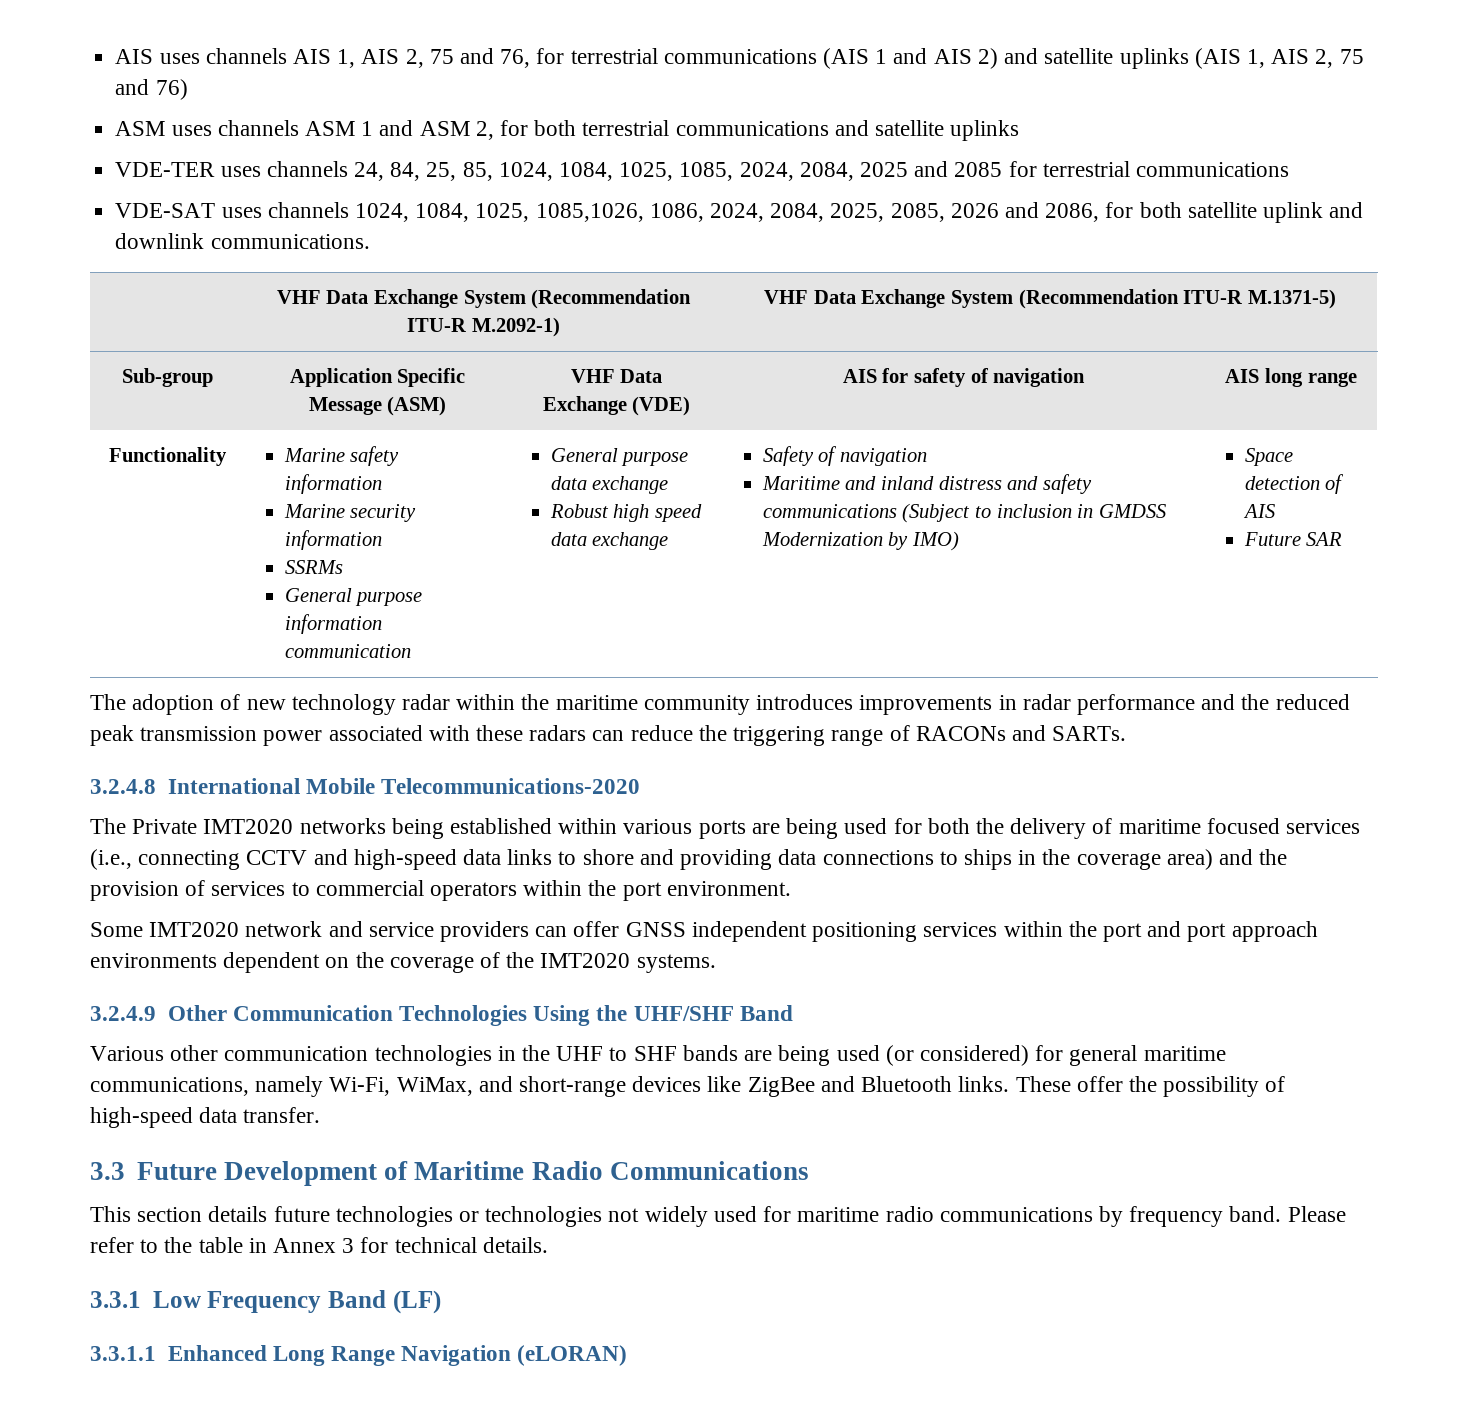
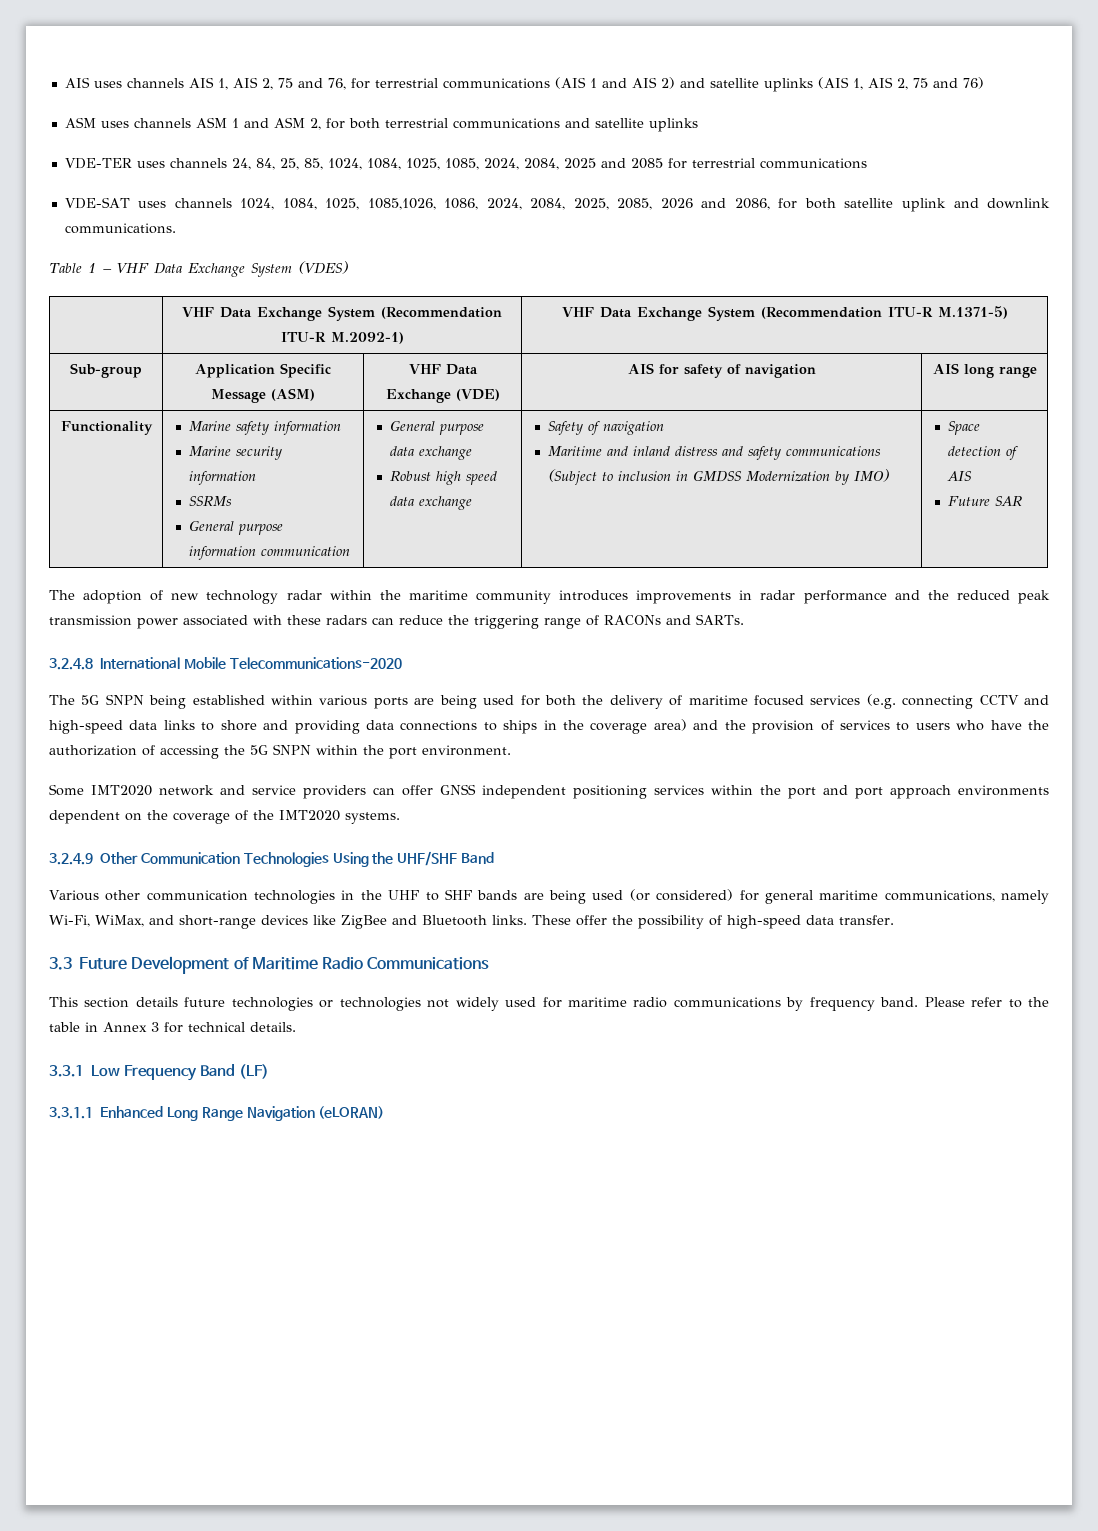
+ Table 1 – VHF Data Exchange System (VDES)
- The Private IMT2020 networks being established within various ports are being used for both the delivery of maritime focused services (i.e., connecting CCTV and high-speed data links to shore and providing data connections to ships in the coverage area) and the provision of services to commercial operators within the port environment.
+ The 5G SNPN being established within various ports are being used for both the delivery of maritime focused services (e.g. connecting CCTV and high-speed data links to shore and providing data connections to ships in the coverage area) and the provision of services to users who have the authorization of accessing the 5G SNPN within the port environment.

